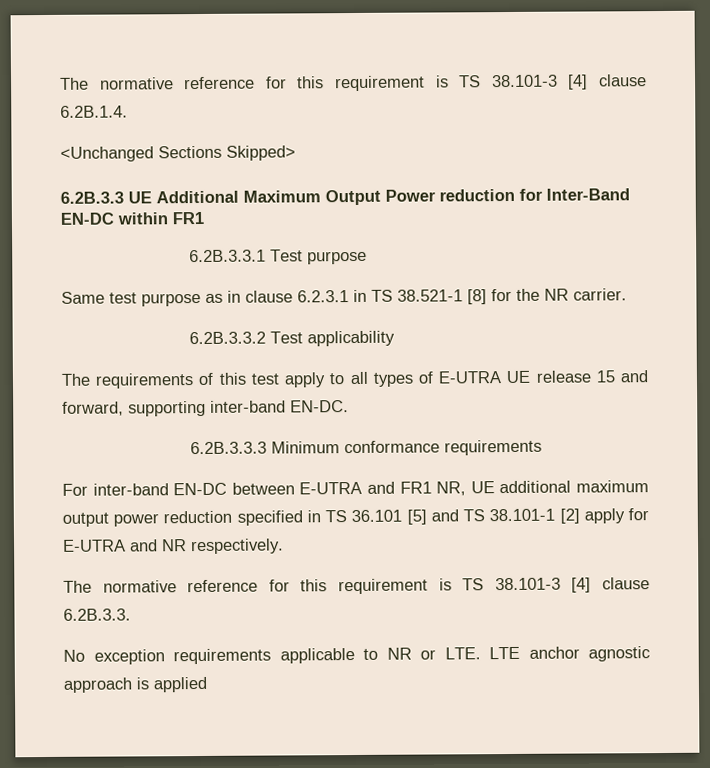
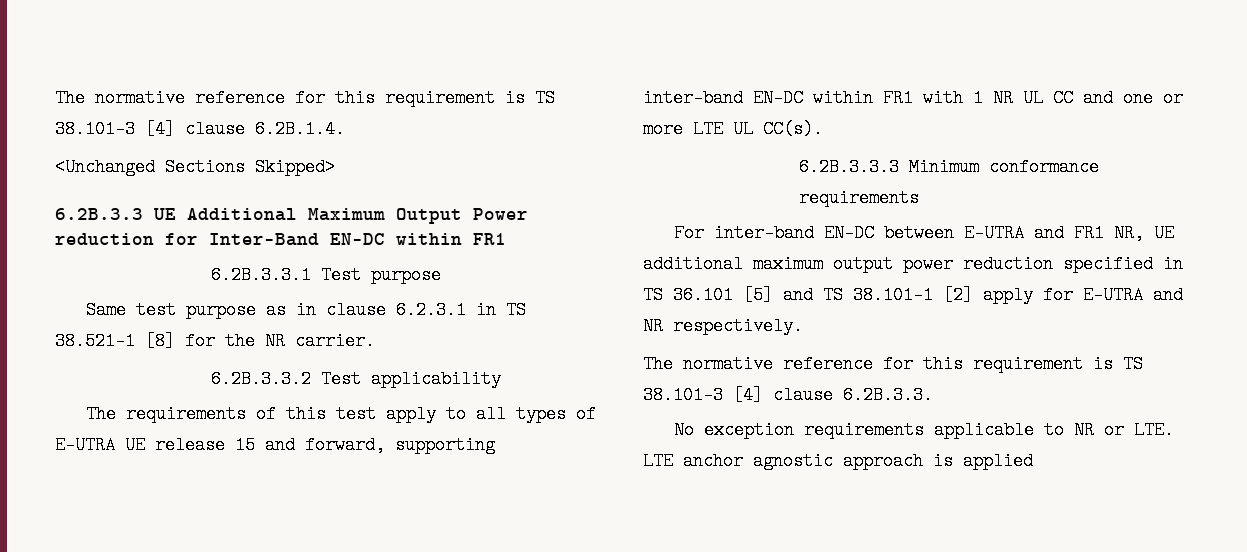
- The requirements of this test apply to all types of E-UTRA UE release 15 and forward, supporting inter-band EN-DC.
+ The requirements of this test apply to all types of E-UTRA UE release 15 and forward, supporting inter-band EN-DC within FR1 with 1 NR UL CC and one or more LTE UL CC(s).

